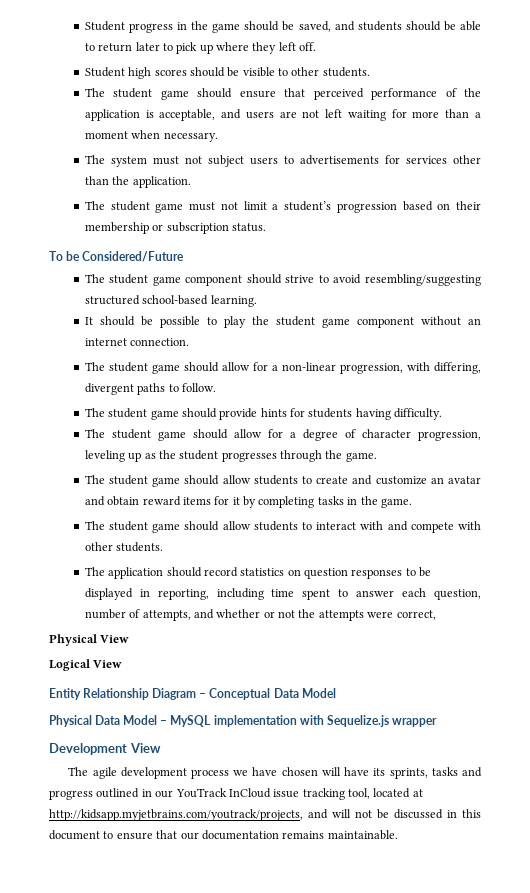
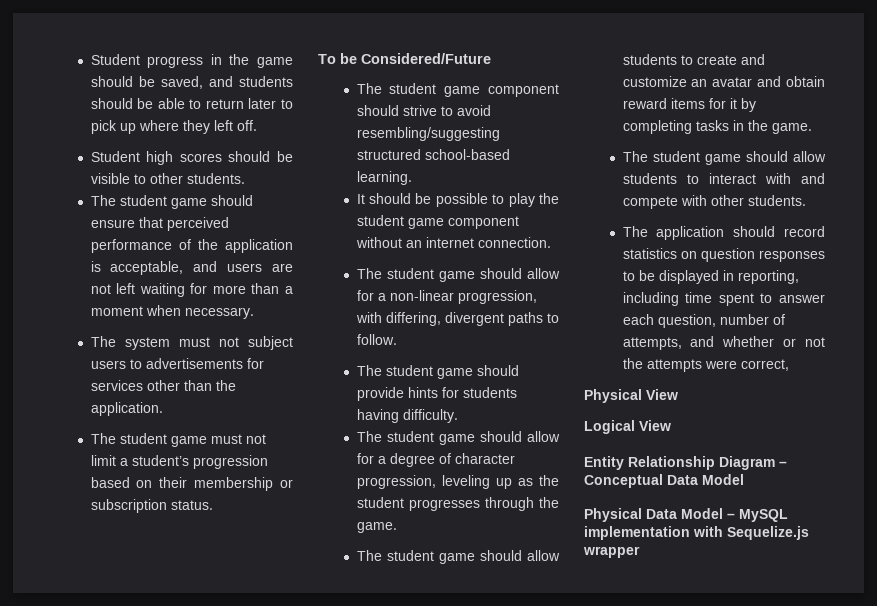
- Development View
- The agile development process we have chosen will have its sprints, tasks and progress outlined in our YouTrack InCloud issue tracking tool, located at http://kidsapp.myjetbrains.com/youtrack/projects, and will not be discussed in this document to ensure that our documentation remains maintainable.

